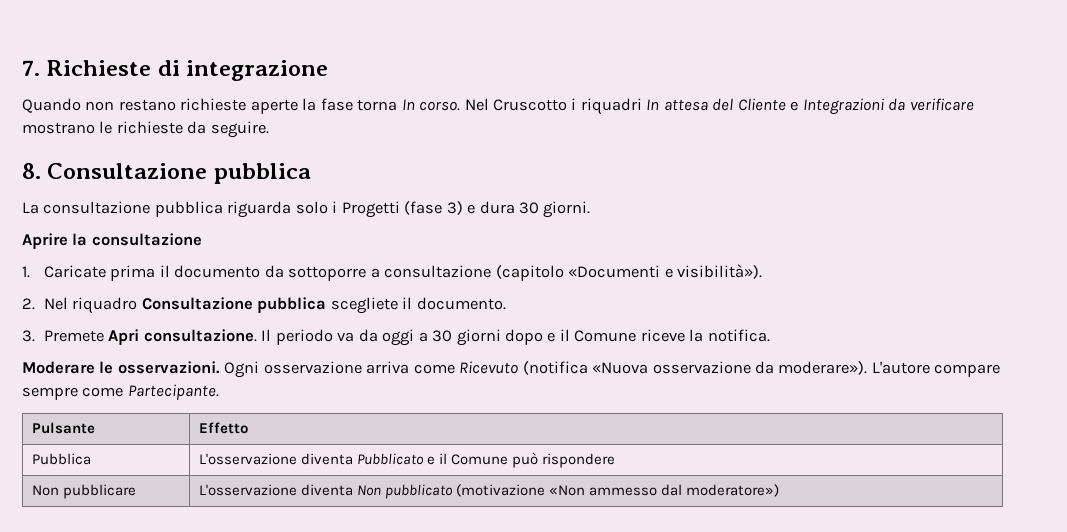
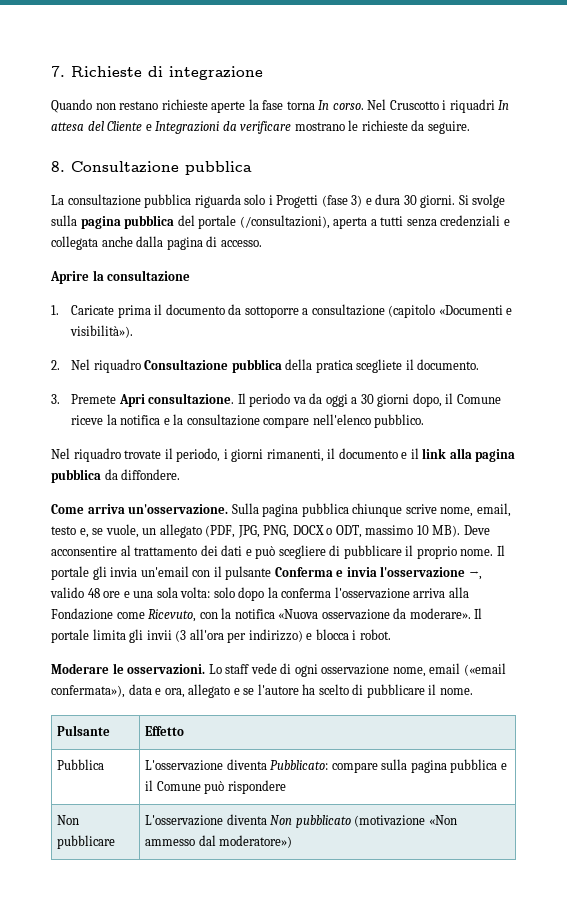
+ Si svolge sulla pagina pubblica del portale (/consultazioni), aperta a tutti senza credenziali e collegata anche dalla pagina di accesso.
- 2. Nel riquadro Consultazione pubblica scegliete il documento.
+ 2. Nel riquadro Consultazione pubblica della pratica scegliete il documento.
- Il periodo va da oggi a 30 giorni dopo e il Comune riceve la notifica.
- Moderare le osservazioni. Ogni osservazione arriva come Ricevuto (notifica «Nuova osservazione da moderare»). L'autore compare sempre come Partecipante.
+ Il periodo va da oggi a 30 giorni dopo, il Comune riceve la notifica e la consultazione compare nell'elenco pubblico.
+ Nel riquadro trovate il periodo, i giorni rimanenti, il documento e il link alla pagina pubblica da diffondere.
+ Come arriva un'osservazione. Sulla pagina pubblica chiunque scrive nome, email, testo e, se vuole, un allegato (PDF, JPG, PNG, DOCX o ODT, massimo 10 MB). Deve acconsentire al trattamento dei dati e può scegliere di pubblicare il proprio nome. Il portale gli invia un'email con il pulsante Conferma e invia l'osservazione →, valido 48 ore e una sola volta: solo dopo la conferma l'osservazione arriva alla Fondazione come Ricevuto, con la notifica «Nuova osservazione da moderare». Il portale limita gli invii (3 all'ora per indirizzo) e blocca i robot.
+ Moderare le osservazioni. Lo staff vede di ogni osservazione nome, email («email confermata»), data e ora, allegato e se l'autore ha scelto di pubblicare il nome.
- Pubblica | L'osservazione diventa Pubblicato e il Comune può rispondere
+ Pubblica | L'osservazione diventa Pubblicato: compare sulla pagina pubblica e il Comune può rispondere

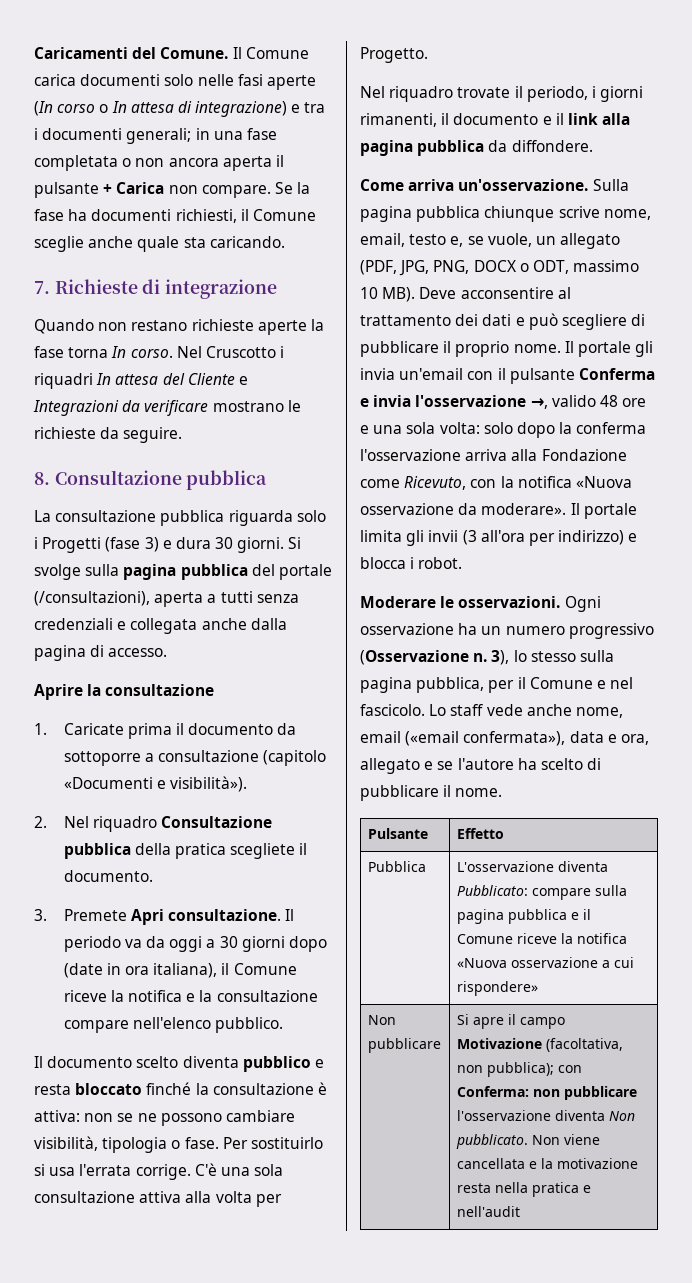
+ Caricamenti del Comune. Il Comune carica documenti solo nelle fasi aperte (In corso o In attesa di integrazione) e tra i documenti generali; in una fase completata o non ancora aperta il pulsante + Carica non compare. Se la fase ha documenti richiesti, il Comune sceglie anche quale sta caricando.
- Il periodo va da oggi a 30 giorni dopo, il Comune riceve la notifica e la consultazione compare nell'elenco pubblico.
+ Il periodo va da oggi a 30 giorni dopo (date in ora italiana), il Comune riceve la notifica e la consultazione compare nell'elenco pubblico.
+ Il documento scelto diventa pubblico e resta bloccato finché la consultazione è attiva: non se ne possono cambiare visibilità, tipologia o fase. Per sostituirlo si usa l'errata corrige. C'è una sola consultazione attiva alla volta per Progetto.
- Lo staff vede di ogni osservazione nome, email («email confermata»), data e ora, allegato e se l'autore ha scelto di pubblicare il nome.
+ Ogni osservazione ha un numero progressivo (Osservazione n. 3), lo stesso sulla pagina pubblica, per il Comune e nel fascicolo. Lo staff vede anche nome, email («email confermata»), data e ora, allegato e se l'autore ha scelto di pubblicare il nome.
- Pubblica | L'osservazione diventa Pubblicato: compare sulla pagina pubblica e il Comune può rispondere
- Non pubblicare | L'osservazione diventa Non pubblicato (motivazione «Non ammesso dal moderatore»)
+ Pubblica | L'osservazione diventa Pubblicato: compare sulla pagina pubblica e il Comune riceve la notifica «Nuova osservazione a cui rispondere»
+ Non pubblicare | Si apre il campo Motivazione (facoltativa, non pubblica); con Conferma: non pubblicare l'osservazione diventa Non pubblicato. Non viene cancellata e la motivazione resta nella pratica e nell'audit

